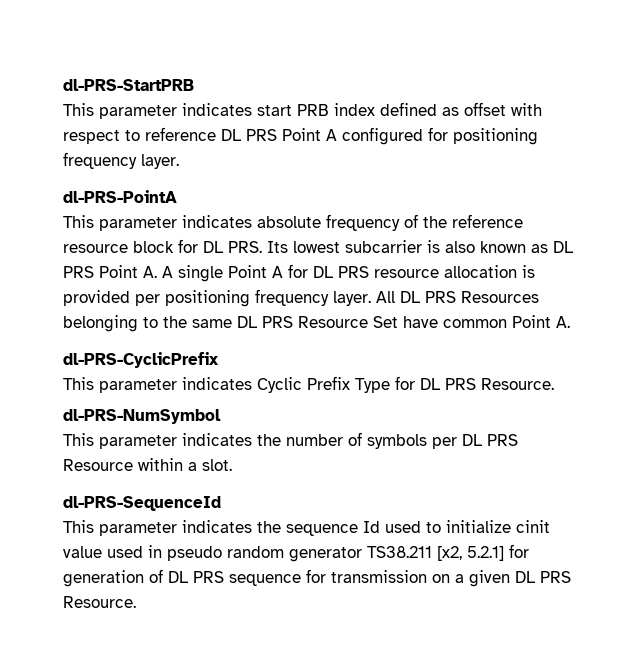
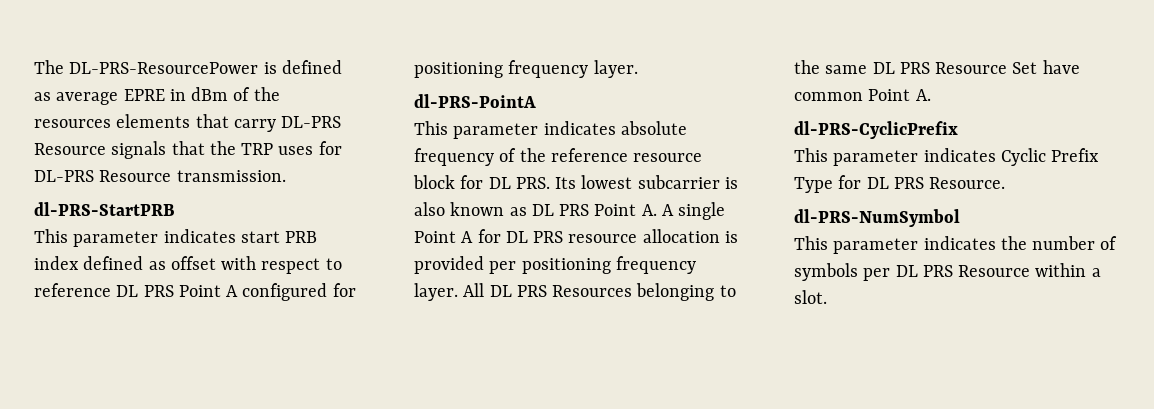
+ The DL-PRS-ResourcePower is defined as average EPRE in dBm of the resources elements that carry DL-PRS Resource signals that the TRP uses for DL-PRS Resource transmission.
- dl-PRS-SequenceId
- This parameter indicates the sequence Id used to initialize cinit value used in pseudo random generator TS38.211 [x2, 5.2.1] for generation of DL PRS sequence for transmission on a given DL PRS Resource.

